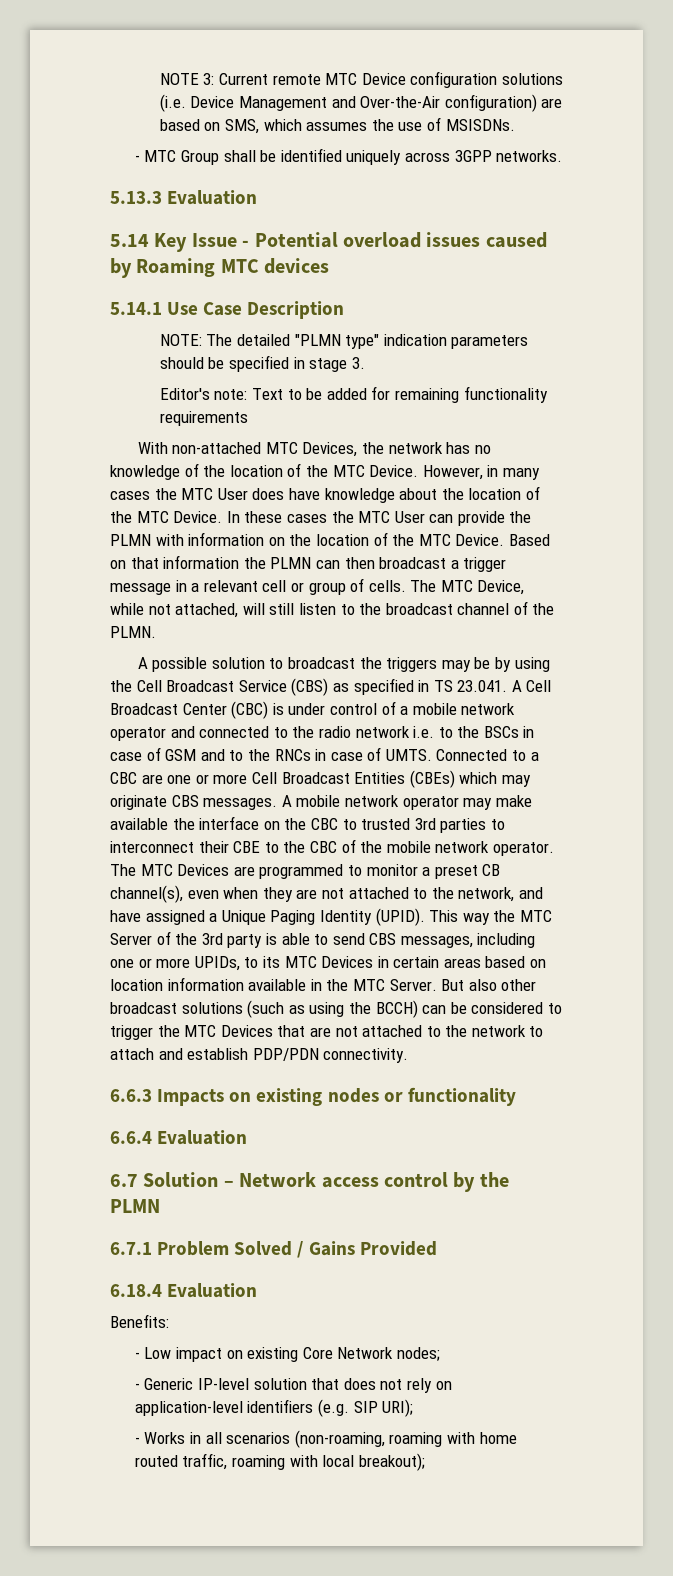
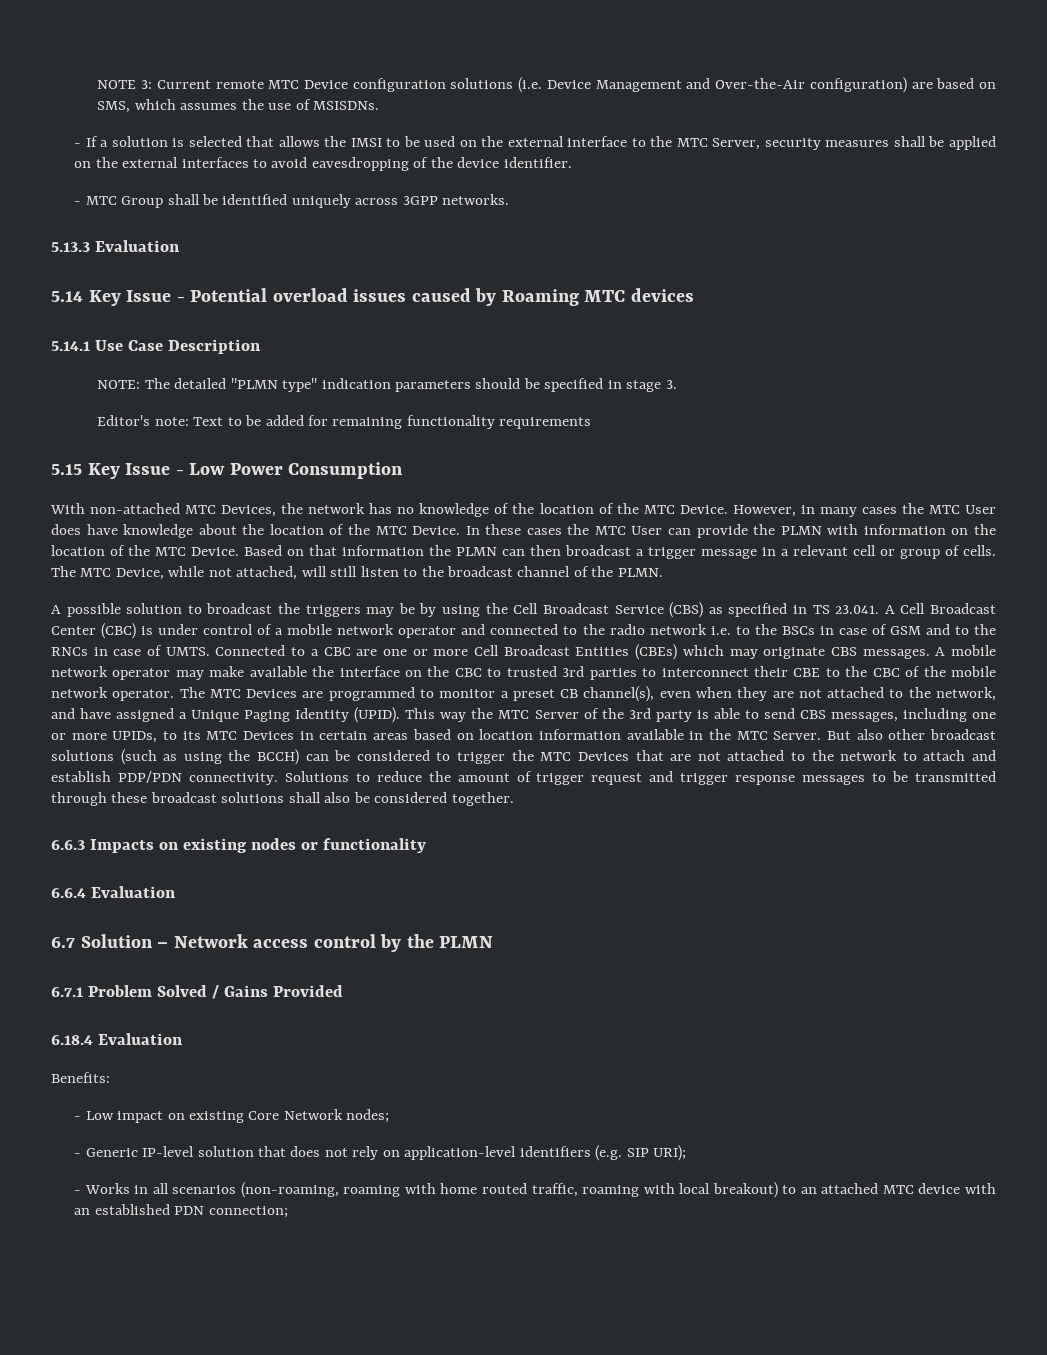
+ - If a solution is selected that allows the IMSI to be used on the external interface to the MTC Server, security measures shall be applied on the external interfaces to avoid eavesdropping of the device identifier.
+ 5.15 Key Issue - Low Power Consumption
+ Solutions to reduce the amount of trigger request and trigger response messages to be transmitted through these broadcast solutions shall also be considered together.
- - Works in all scenarios (non-roaming, roaming with home routed traffic, roaming with local breakout);
+ - Works in all scenarios (non-roaming, roaming with home routed traffic, roaming with local breakout) to an attached MTC device with an established PDN connection;

